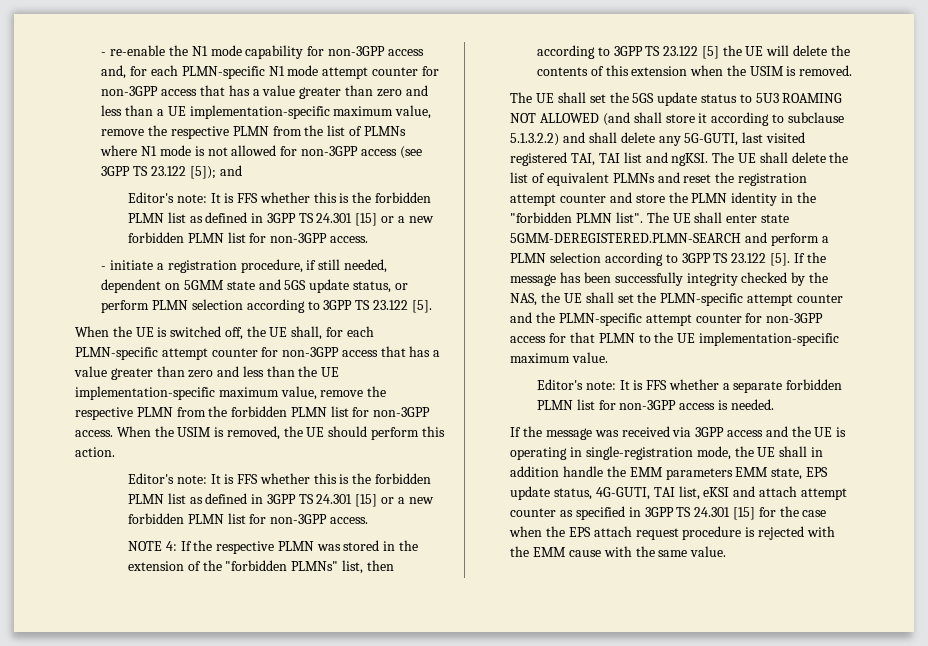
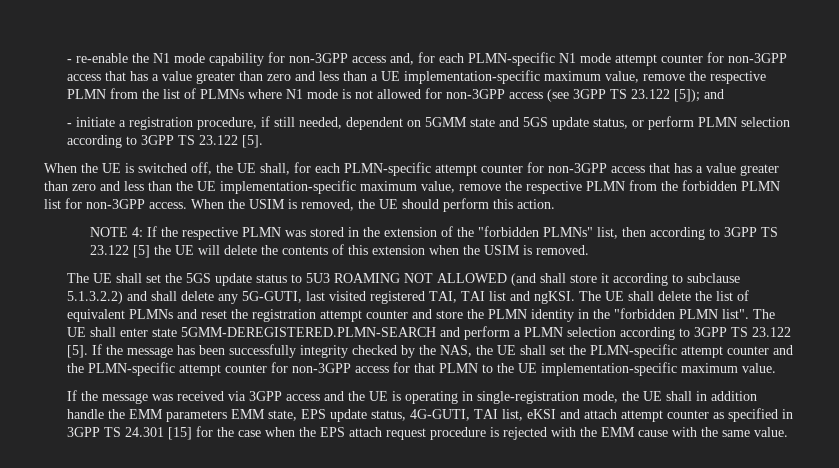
  - re-enable the N1 mode capability for non-3GPP access and, for each PLMN-specific N1 mode attempt counter for non-3GPP access that has a value greater than zero and less than a UE implementation-specific maximum value, remove the respective PLMN from the list of PLMNs where N1 mode is not allowed for non-3GPP access (see 3GPP TS 23.122 [5]); and
- Editor's note: It is FFS whether this is the forbidden PLMN list as defined in 3GPP TS 24.301 [15] or a new forbidden PLMN list for non-3GPP access.
  When the USIM is removed, the UE should perform this action.
- Editor's note: It is FFS whether this is the forbidden PLMN list as defined in 3GPP TS 24.301 [15] or a new forbidden PLMN list for non-3GPP access.
- Editor's note: It is FFS whether a separate forbidden PLMN list for non-3GPP access is needed.

